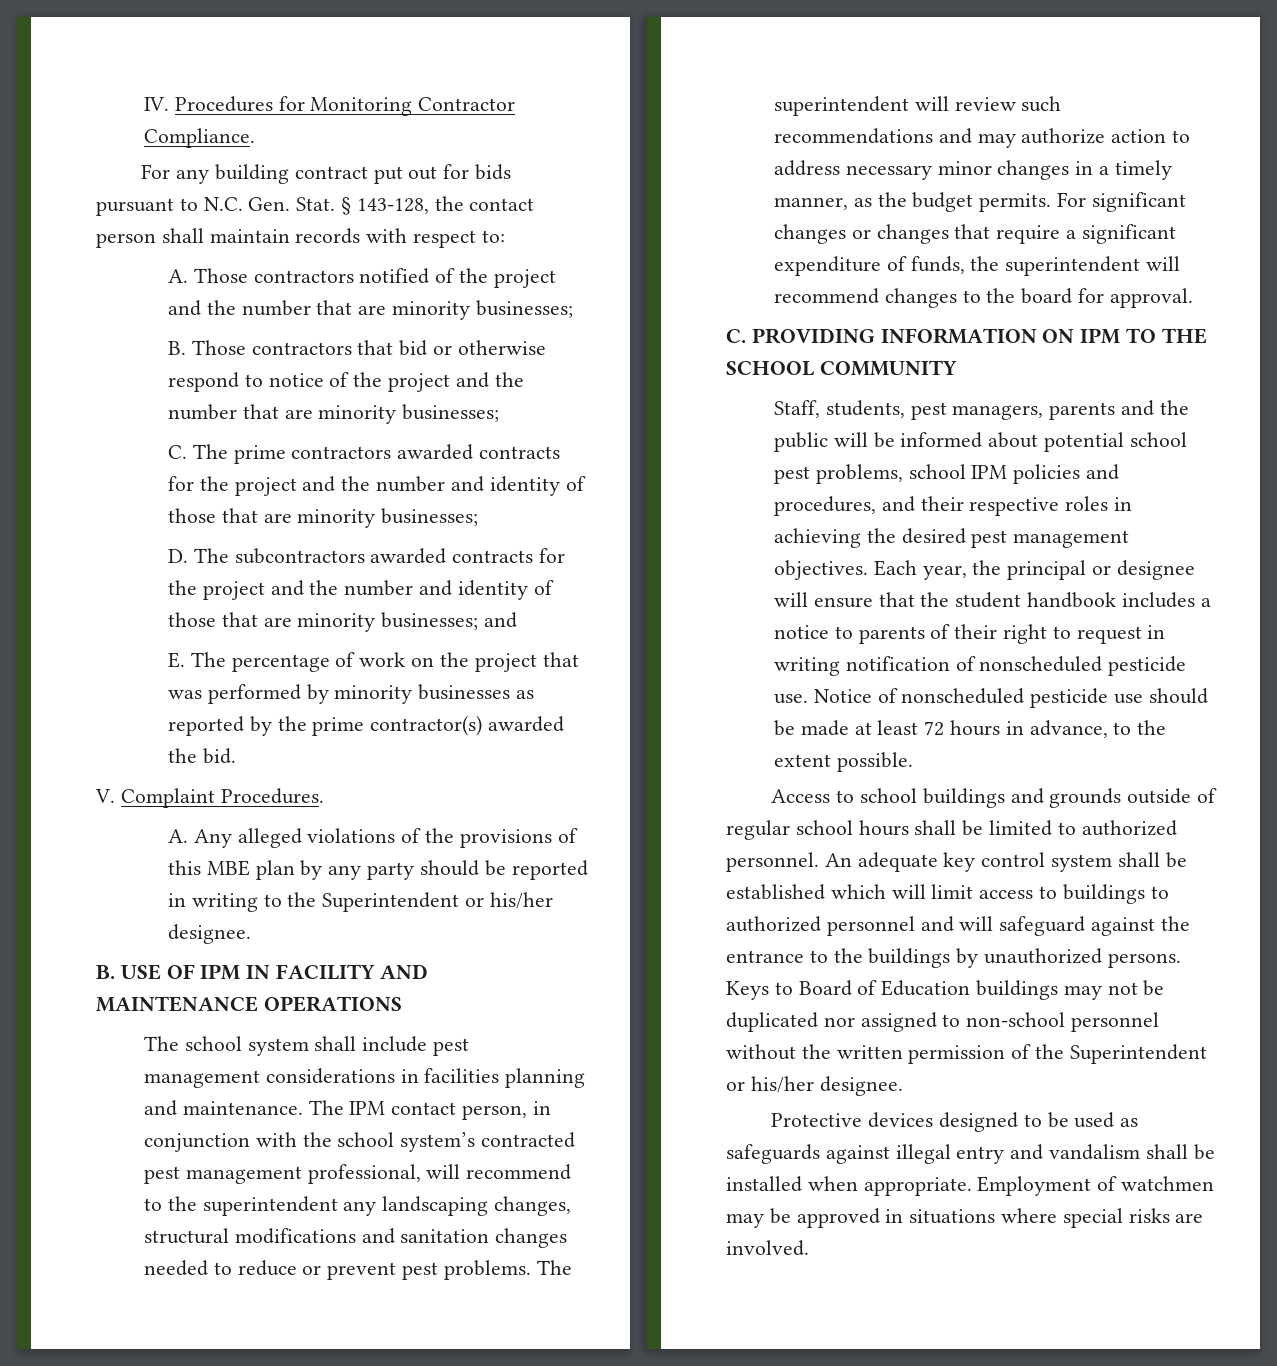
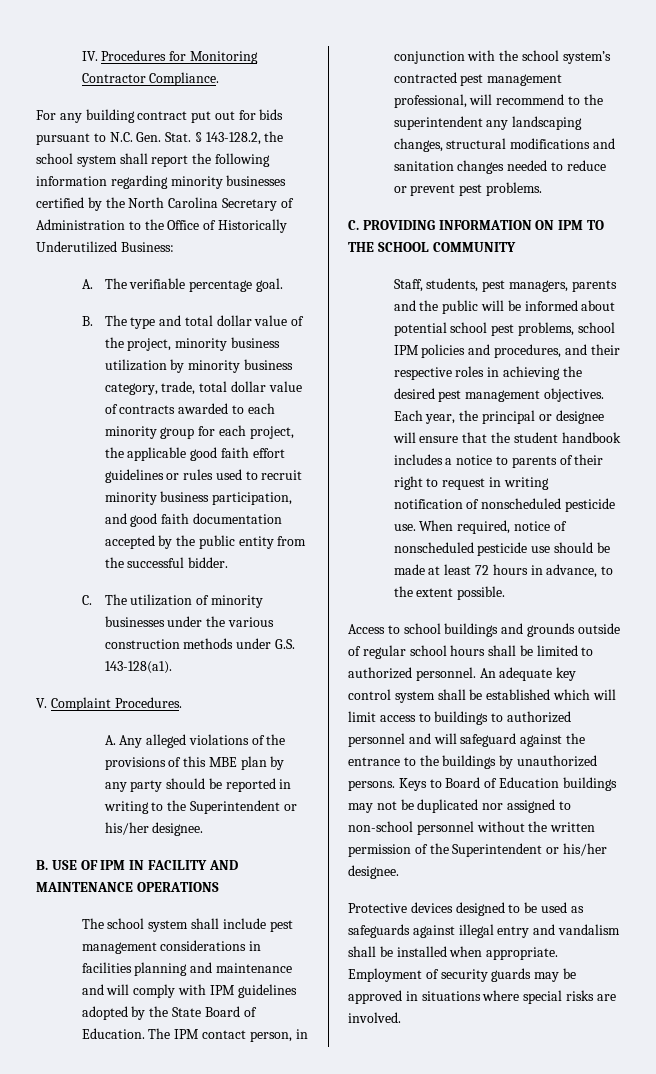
- § 143-128, the contact person shall maintain records with respect to:
- A. Those contractors notified of the project and the number that are minority businesses;
- B. Those contractors that bid or otherwise respond to notice of the project and the number that are minority businesses;
- C. The prime contractors awarded contracts for the project and the number and identity of those that are minority businesses;
- D. The subcontractors awarded contracts for the project and the number and identity of those that are minority businesses; and
- E. The percentage of work on the project that was performed by minority businesses as reported by the prime contractor(s) awarded the bid.
+ § 143-128.2, the school system shall report the following information regarding minority businesses certified by the North Carolina Secretary of Administration to the Office of Historically Underutilized Business:
+ A. The verifiable percentage goal.
+ B. The type and total dollar value of the project, minority business utilization by minority business category, trade, total dollar value of contracts awarded to each minority group for each project, the applicable good faith effort guidelines or rules used to recruit minority business participation, and good faith documentation accepted by the public entity from the successful bidder.
+ C. The utilization of minority businesses under the various construction methods under G.S. 143-128(a1).
- The school system shall include pest management considerations in facilities planning and maintenance.
+ The school system shall include pest management considerations in facilities planning and maintenance and will comply with IPM guidelines adopted by the State Board of Education.
- The superintendent will review such recommendations and may authorize action to address necessary minor changes in a timely manner, as the budget permits. For significant changes or changes that require a significant expenditure of funds, the superintendent will recommend changes to the board for approval.
- Notice of nonscheduled pesticide use should be made at least 72 hours in advance, to the extent possible.
+ When required, notice of nonscheduled pesticide use should be made at least 72 hours in advance, to the extent possible.
- Employment of watchmen may be approved in situations where special risks are involved.
+ Employment of security guards may be approved in situations where special risks are involved.

